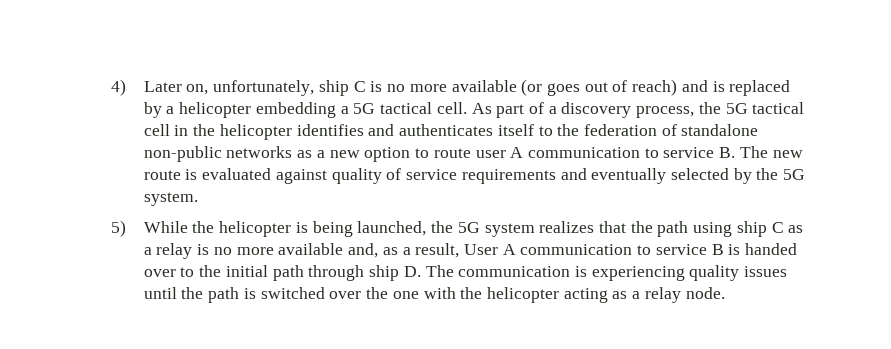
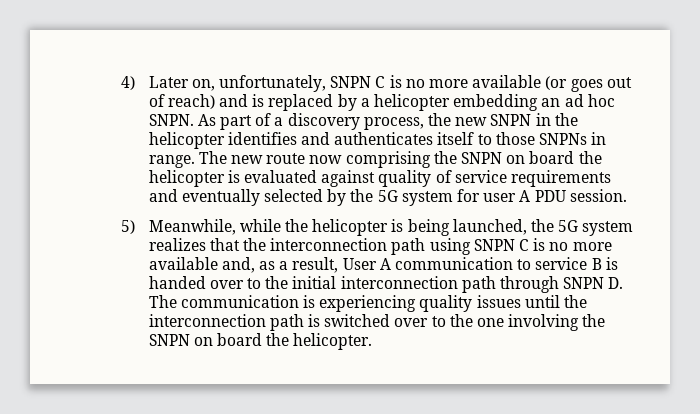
- 4) Later on, unfortunately, ship C is no more available (or goes out of reach) and is replaced by a helicopter embedding a 5G tactical cell.
+ 4) Later on, unfortunately, SNPN C is no more available (or goes out of reach) and is replaced by a helicopter embedding an ad hoc SNPN.
- As part of a discovery process, the 5G tactical cell in the helicopter identifies and authenticates itself to the federation of standalone non-public networks as a new option to route user A communication to service B. The new route is evaluated against quality of service requirements and eventually selected by the 5G system.
+ As part of a discovery process, the new SNPN in the helicopter identifies and authenticates itself to those SNPNs in range. The new route now comprising the SNPN on board the helicopter is evaluated against quality of service requirements and eventually selected by the 5G system for user A PDU session.
- 5) While the helicopter is being launched, the 5G system realizes that the path using ship C as a relay is no more available and, as a result, User A communication to service B is handed over to the initial path through ship D. The communication is experiencing quality issues until the path is switched over the one with the helicopter acting as a relay node.
+ 5) Meanwhile, while the helicopter is being launched, the 5G system realizes that the interconnection path using SNPN C is no more available and, as a result, User A communication to service B is handed over to the initial interconnection path through SNPN D. The communication is experiencing quality issues until the interconnection path is switched over to the one involving the SNPN on board the helicopter.

